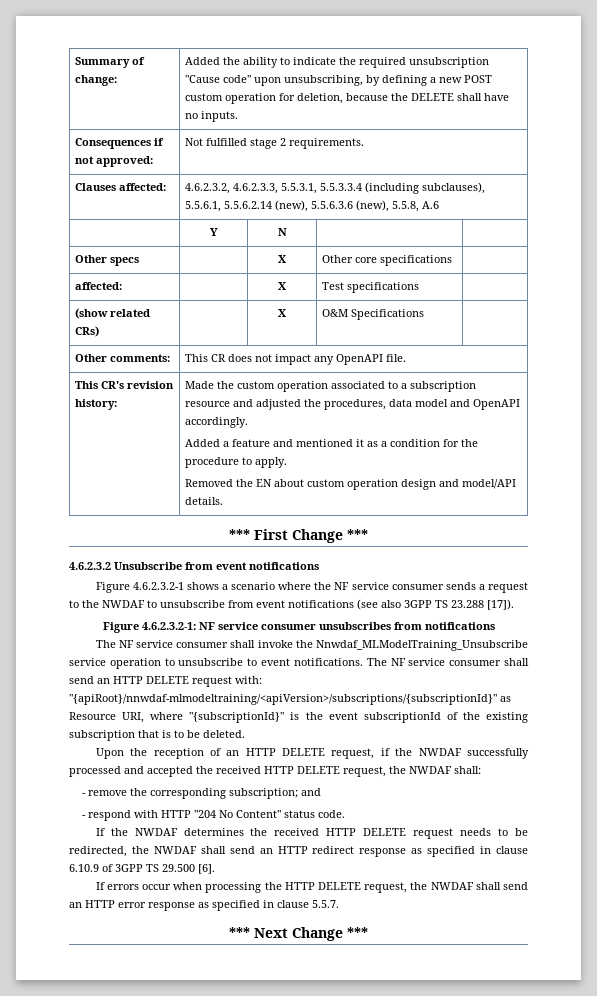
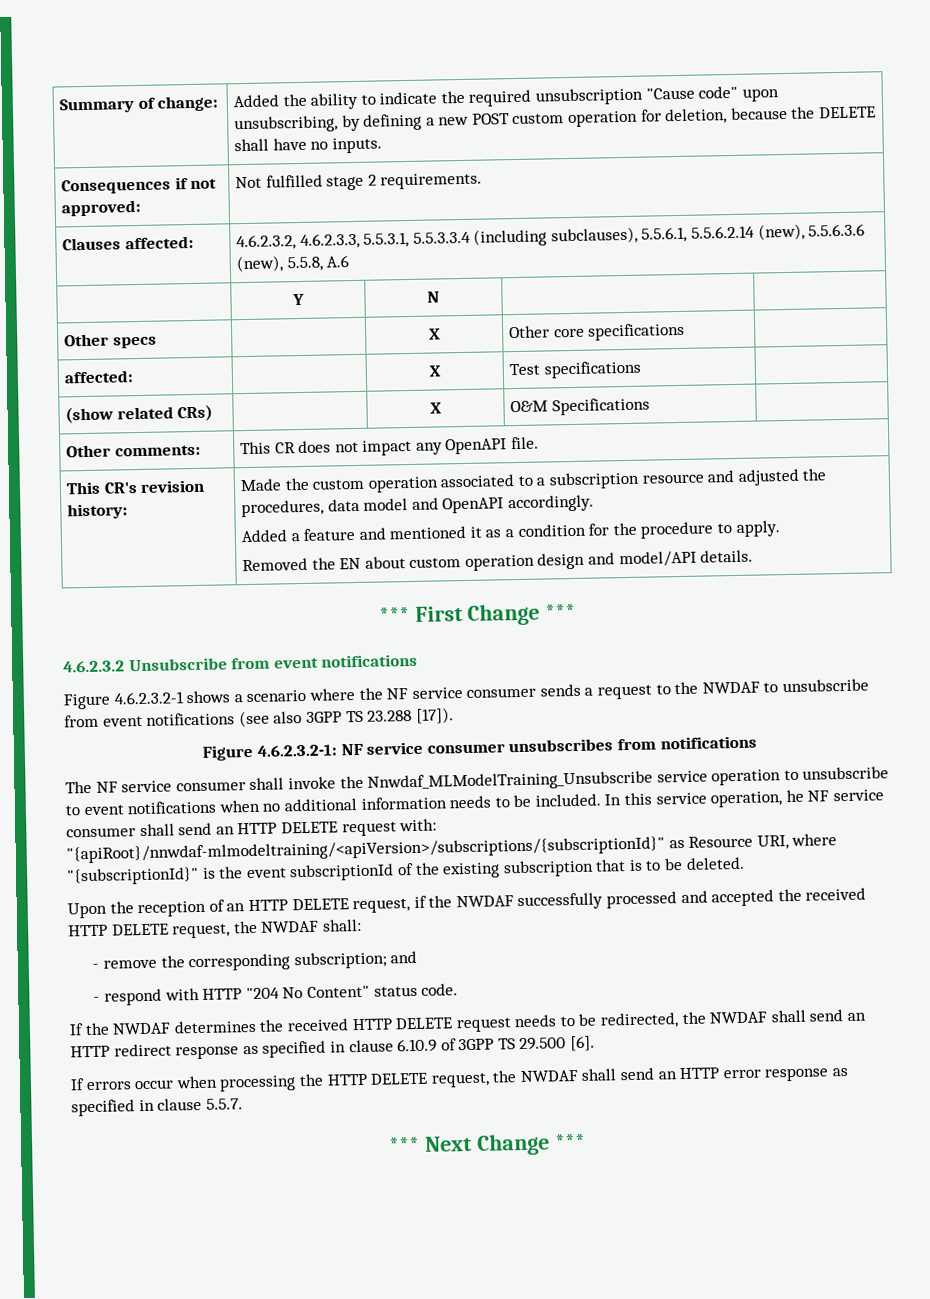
- The NF service consumer shall invoke the Nnwdaf_MLModelTraining_Unsubscribe service operation to unsubscribe to event notifications. The NF service consumer shall send an HTTP DELETE request with: "{apiRoot}/nnwdaf-mlmodeltraining/<apiVersion>/subscriptions/{subscriptionId}" as Resource URI, where "{subscriptionId}" is the event subscriptionId of the existing subscription that is to be deleted.
+ The NF service consumer shall invoke the Nnwdaf_MLModelTraining_Unsubscribe service operation to unsubscribe to event notifications when no additional information needs to be included. In this service operation, he NF service consumer shall send an HTTP DELETE request with: "{apiRoot}/nnwdaf-mlmodeltraining/<apiVersion>/subscriptions/{subscriptionId}" as Resource URI, where "{subscriptionId}" is the event subscriptionId of the existing subscription that is to be deleted.

